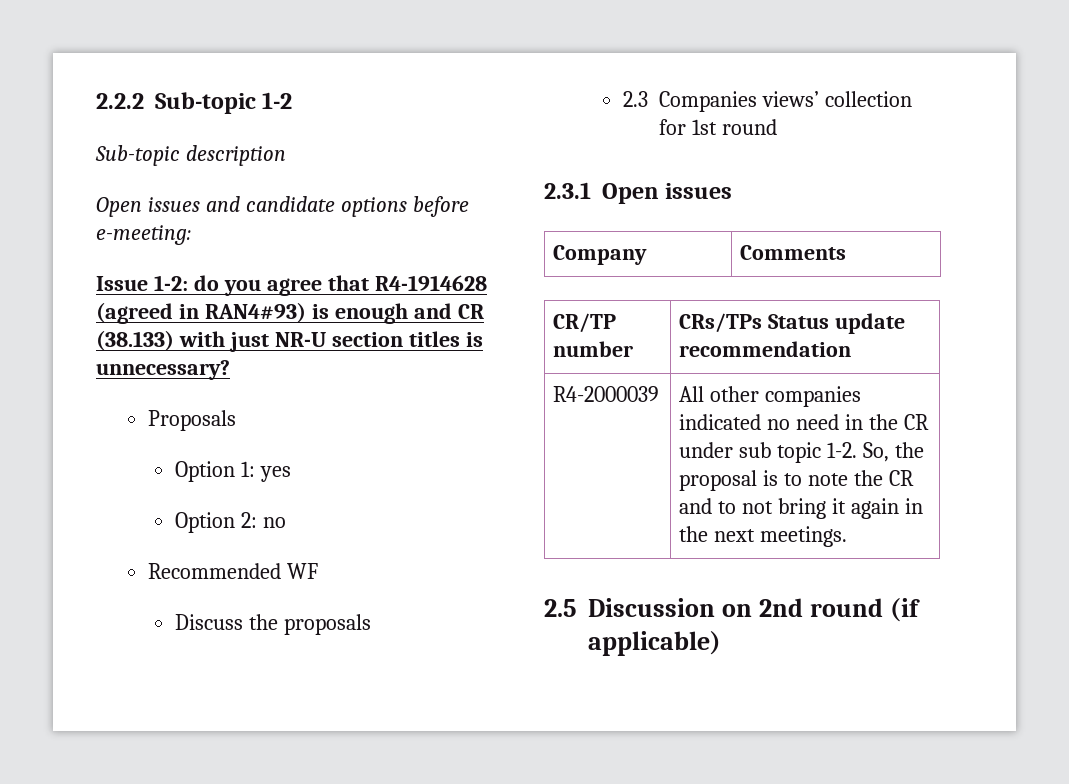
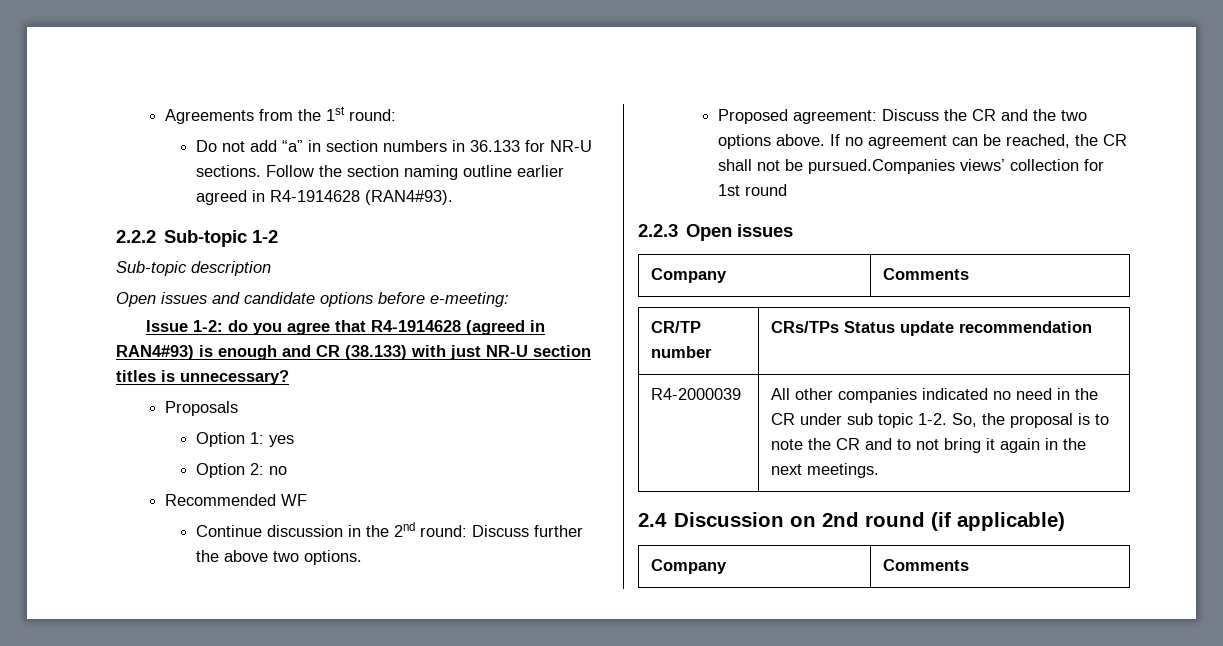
+ Agreements from the 1st round:
+ Do not add “a” in section numbers in 36.133 for NR-U sections. Follow the section naming outline earlier agreed in R4-1914628 (RAN4#93).
- Discuss the proposals
- 2.3 Companies views’ collection for 1st round
+ Continue discussion in the 2nd round: Discuss further the above two options.
+ Proposed agreement: Discuss the CR and the two options above. If no agreement can be reached, the CR shall not be pursued.Companies views’ collection for 1st round
- 2.3.1 Open issues
+ 2.2.3 Open issues
- 2.5 Discussion on 2nd round (if applicable)
+ 2.4 Discussion on 2nd round (if applicable)
+ Company | Comments

